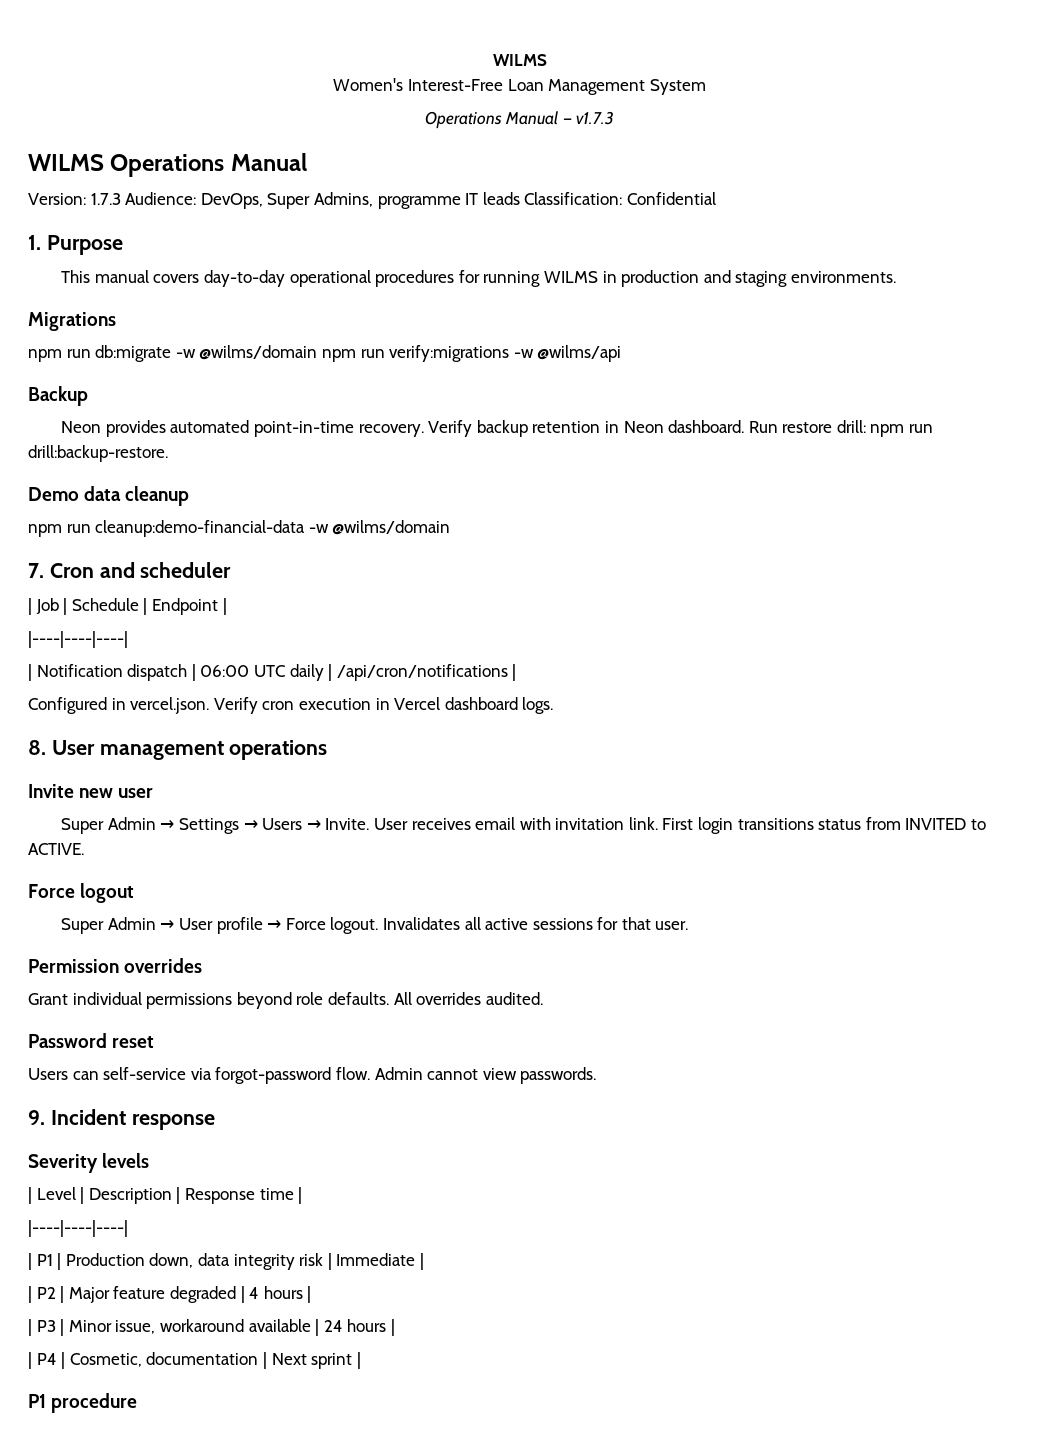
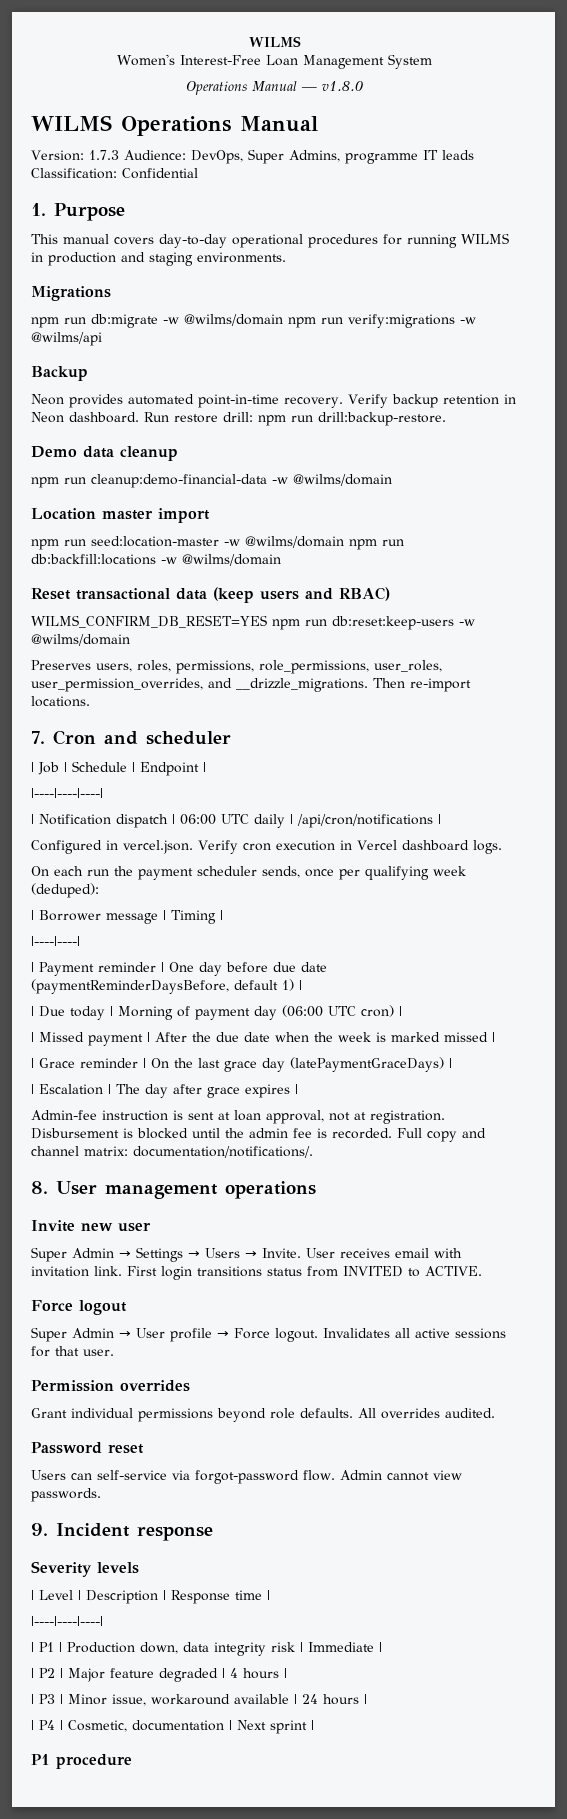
- Operations Manual — v1.7.3
+ Operations Manual — v1.8.0
+ Location master import
+ npm run seed:location-master -w @wilms/domain npm run db:backfill:locations -w @wilms/domain
+ Reset transactional data (keep users and RBAC)
+ WILMS_CONFIRM_DB_RESET=YES npm run db:reset:keep-users -w @wilms/domain
+ Preserves users, roles, permissions, role_permissions, user_roles, user_permission_overrides, and __drizzle_migrations. Then re-import locations.
+ On each run the payment scheduler sends, once per qualifying week (deduped):
+ | Borrower message | Timing |
+ |----|----|
+ | Payment reminder | One day before due date (paymentReminderDaysBefore, default 1) |
+ | Due today | Morning of payment day (06:00 UTC cron) |
+ | Missed payment | After the due date when the week is marked missed |
+ | Grace reminder | On the last grace day (latePaymentGraceDays) |
+ | Escalation | The day after grace expires |
+ Admin-fee instruction is sent at loan approval, not at registration. Disbursement is blocked until the admin fee is recorded. Full copy and channel matrix: documentation/notifications/.

